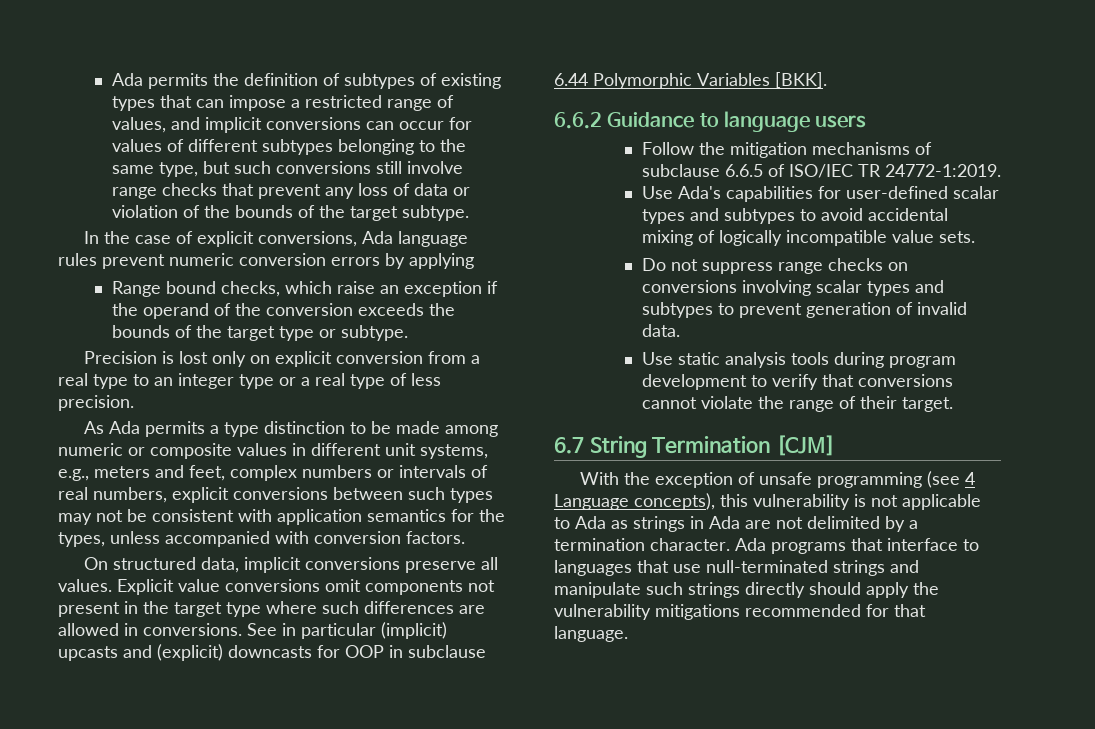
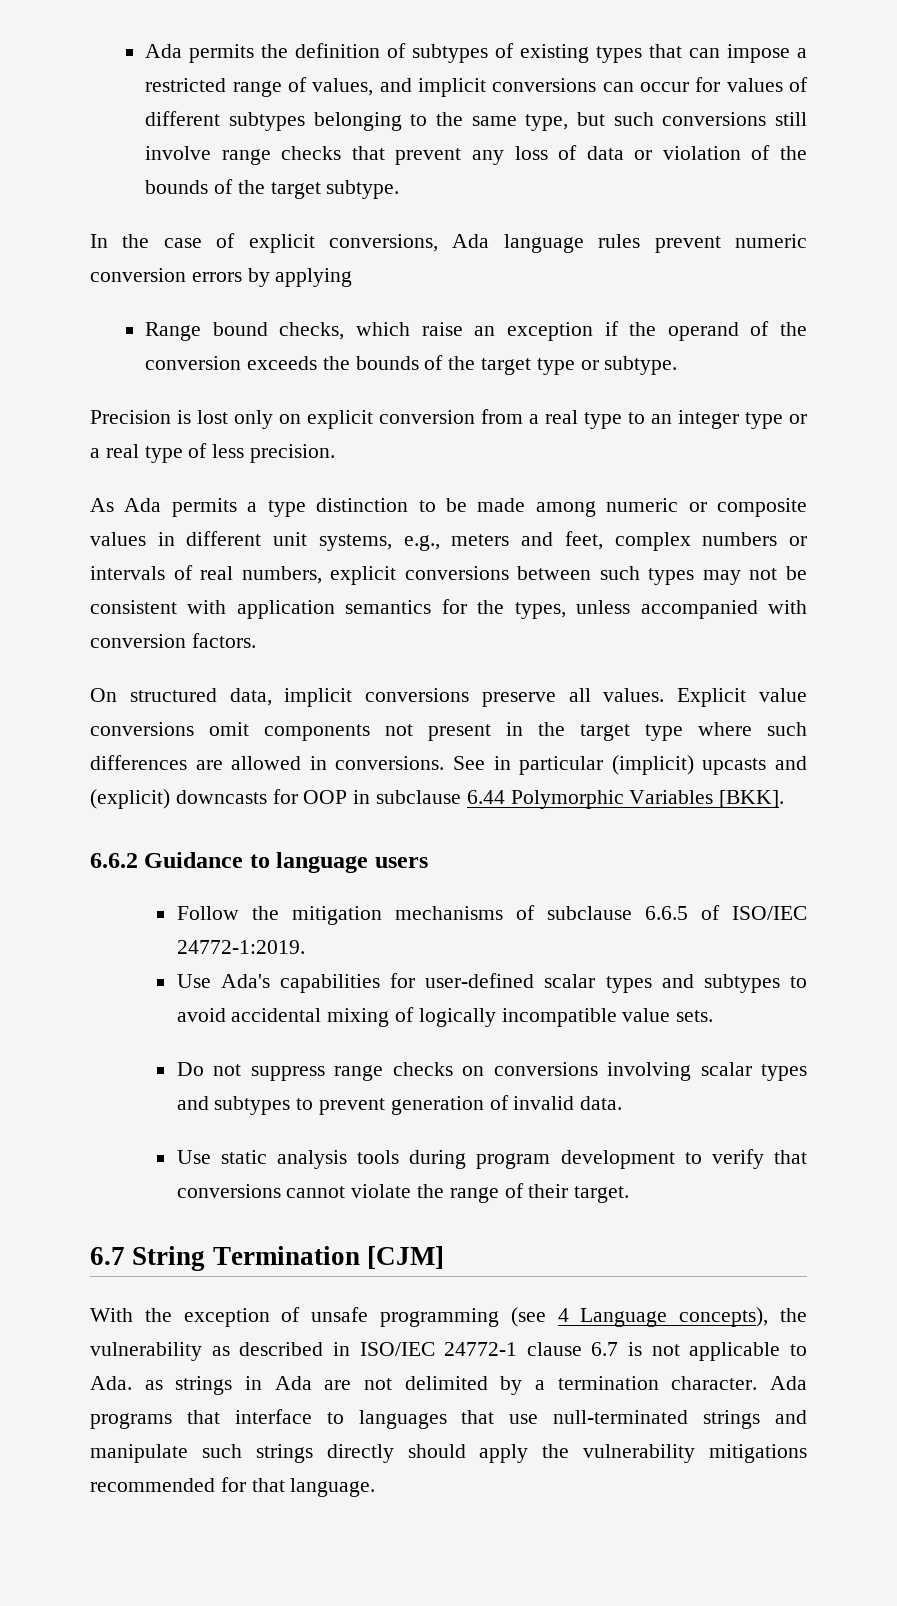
- Follow the mitigation mechanisms of subclause 6.6.5 of ISO/IEC TR 24772-1:2019.
+ Follow the mitigation mechanisms of subclause 6.6.5 of ISO/IEC 24772-1:2019.
- With the exception of unsafe programming (see 4 Language concepts), this vulnerability is not applicable to Ada as strings in Ada are not delimited by a termination character.
+ With the exception of unsafe programming (see 4 Language concepts), the vulnerability as described in ISO/IEC 24772-1 clause 6.7 is not applicable to Ada. as strings in Ada are not delimited by a termination character.

